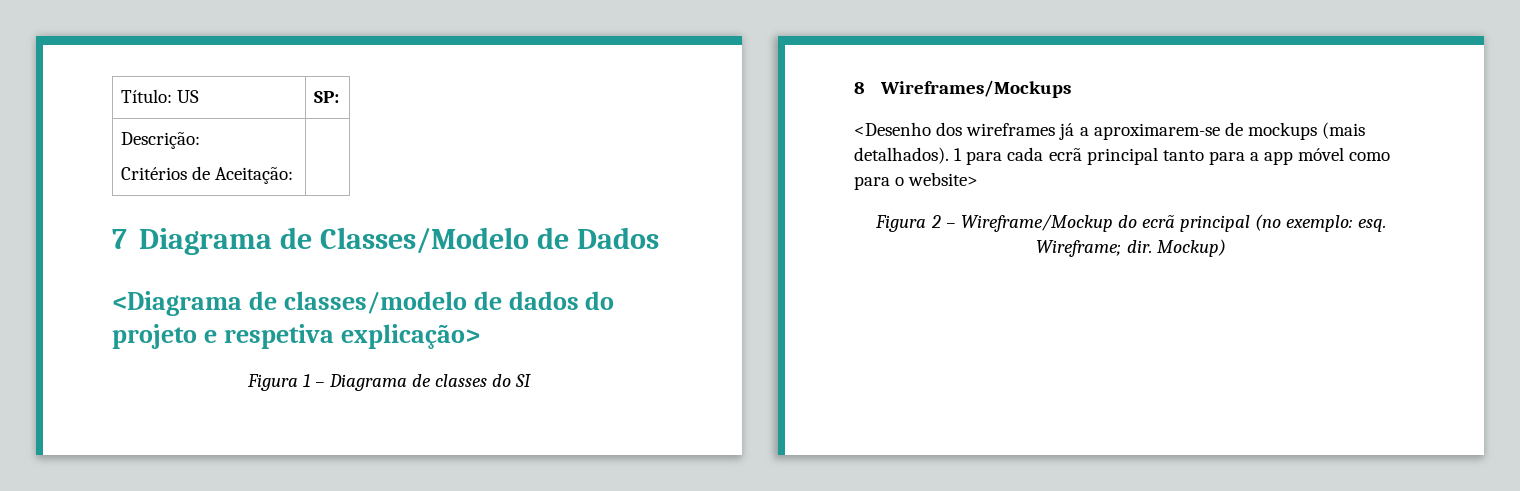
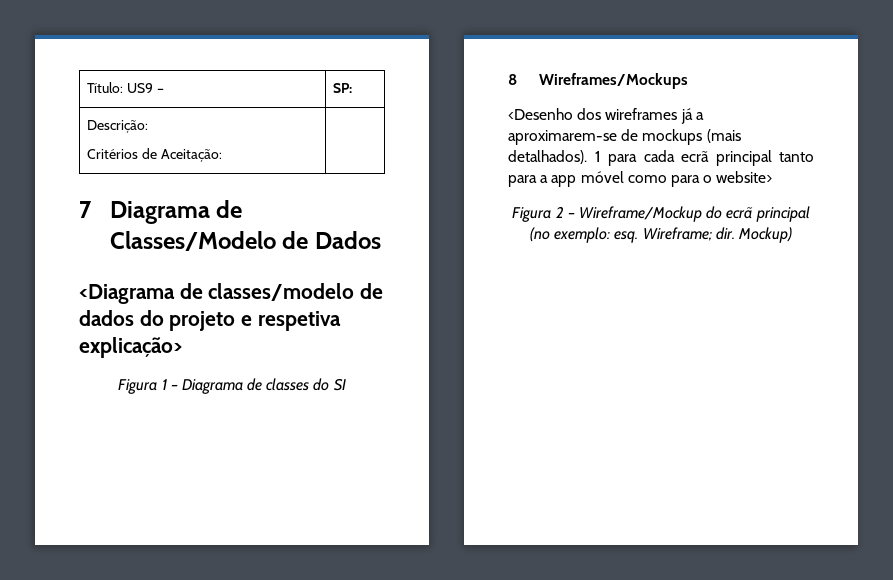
- Título: US | SP:
+ Título: US9 – | SP:

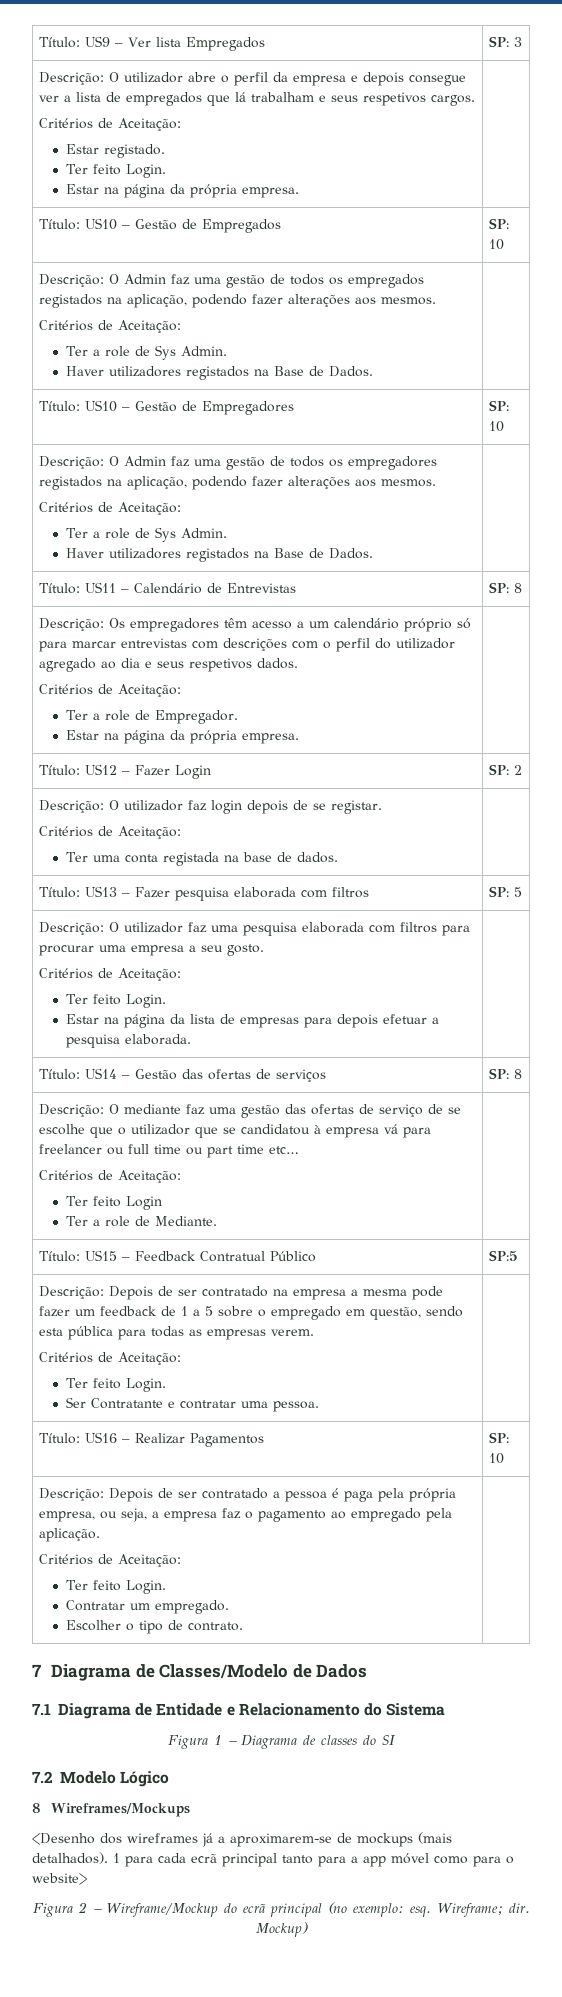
- Título: US9 – | SP:
- Descrição:
- Critérios de Aceitação: |
+ Título: US9 – Ver lista Empregados | SP: 3
+ Descrição: O utilizador abre o perfil da empresa e depois consegue ver a lista de empregados que lá trabalham e seus respetivos cargos.
+ Critérios de Aceitação:
+ Estar registado.
+ Ter feito Login.
+ Estar na página da própria empresa. |
+ Título: US10 – Gestão de Empregados | SP: 10
+ Descrição: O Admin faz uma gestão de todos os empregados registados na aplicação, podendo fazer alterações aos mesmos.
+ Critérios de Aceitação:
+ Ter a role de Sys Admin.
+ Haver utilizadores registados na Base de Dados. |
+ Título: US10 – Gestão de Empregadores | SP: 10
+ Descrição: O Admin faz uma gestão de todos os empregadores registados na aplicação, podendo fazer alterações aos mesmos.
+ Critérios de Aceitação:
+ Ter a role de Sys Admin.
+ Haver utilizadores registados na Base de Dados. |
+ Título: US11 – Calendário de Entrevistas | SP: 8
+ Descrição: Os empregadores têm acesso a um calendário próprio só para marcar entrevistas com descrições com o perfil do utilizador agregado ao dia e seus respetivos dados.
+ Critérios de Aceitação:
+ Ter a role de Empregador.
+ Estar na página da própria empresa. |
+ Título: US12 – Fazer Login | SP: 2
+ Descrição: O utilizador faz login depois de se registar.
+ Critérios de Aceitação:
+ Ter uma conta registada na base de dados. |
+ Título: US13 – Fazer pesquisa elaborada com filtros | SP: 5
+ Descrição: O utilizador faz uma pesquisa elaborada com filtros para procurar uma empresa a seu gosto.
+ Critérios de Aceitação:
+ Ter feito Login.
+ Estar na página da lista de empresas para depois efetuar a pesquisa elaborada. |
+ Título: US14 – Gestão das ofertas de serviços | SP: 8
+ Descrição: O mediante faz uma gestão das ofertas de serviço de se escolhe que o utilizador que se candidatou à empresa vá para freelancer ou full time ou part time etc…
+ Critérios de Aceitação:
+ Ter feito Login
+ Ter a role de Mediante. |
+ Título: US15 – Feedback Contratual Público | SP:5
+ Descrição: Depois de ser contratado na empresa a mesma pode fazer um feedback de 1 a 5 sobre o empregado em questão, sendo esta pública para todas as empresas verem.
+ Critérios de Aceitação:
+ Ter feito Login.
+ Ser Contratante e contratar uma pessoa. |
+ Título: US16 – Realizar Pagamentos | SP: 10
+ Descrição: Depois de ser contratado a pessoa é paga pela própria empresa, ou seja, a empresa faz o pagamento ao empregado pela aplicação.
+ Critérios de Aceitação:
+ Ter feito Login.
+ Contratar um empregado.
+ Escolher o tipo de contrato. |
- <Diagrama de classes/modelo de dados do projeto e respetiva explicação>
+ 7.1 Diagrama de Entidade e Relacionamento do Sistema
+ 7.2 Modelo Lógico

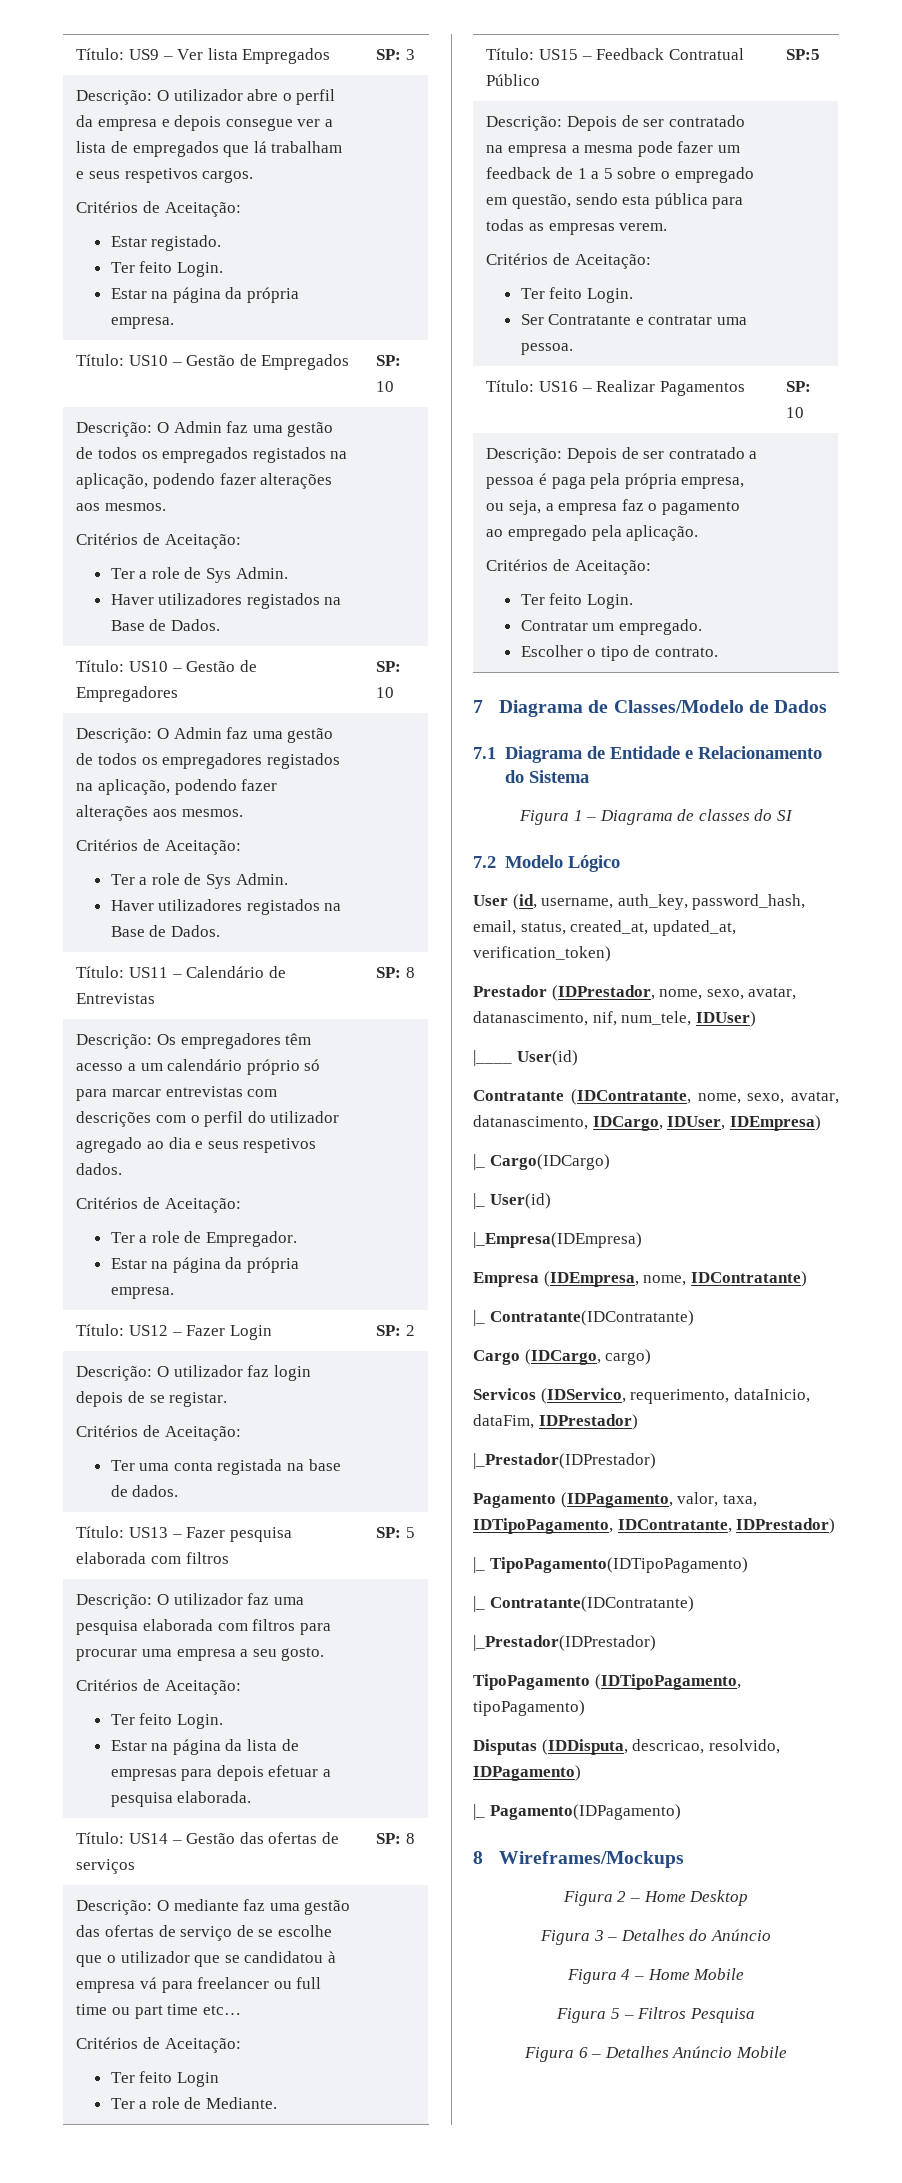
+ User (id, username, auth_key, password_hash, email, status, created_at, updated_at, verification_token)
+ Prestador (IDPrestador, nome, sexo, avatar, datanascimento, nif, num_tele, IDUser)
+ |____ User(id)
+ Contratante (IDContratante, nome, sexo, avatar, datanascimento, IDCargo, IDUser, IDEmpresa)
+ |_ Cargo(IDCargo)
+ |_ User(id)
+ |_Empresa(IDEmpresa)
+ Empresa (IDEmpresa, nome, IDContratante)
+ |_ Contratante(IDContratante)
+ Cargo (IDCargo, cargo)
+ Servicos (IDServico, requerimento, dataInicio, dataFim, IDPrestador)
+ |_Prestador(IDPrestador)
+ Pagamento (IDPagamento, valor, taxa, IDTipoPagamento, IDContratante, IDPrestador)
+ |_ TipoPagamento(IDTipoPagamento)
+ |_ Contratante(IDContratante)
+ |_Prestador(IDPrestador)
+ TipoPagamento (IDTipoPagamento, tipoPagamento)
+ Disputas (IDDisputa, descricao, resolvido, IDPagamento)
+ |_ Pagamento(IDPagamento)
  8 Wireframes/Mockups
- <Desenho dos wireframes já a aproximarem-se de mockups (mais detalhados). 1 para cada ecrã principal tanto para a app móvel como para o website>
- Figura 2 – Wireframe/Mockup do ecrã principal (no exemplo: esq. Wireframe; dir. Mockup)
+ Figura 2 – Home Desktop
+ Figura 3 – Detalhes do Anúncio
+ Figura 4 – Home Mobile
+ Figura 5 – Filtros Pesquisa
+ Figura 6 – Detalhes Anúncio Mobile

